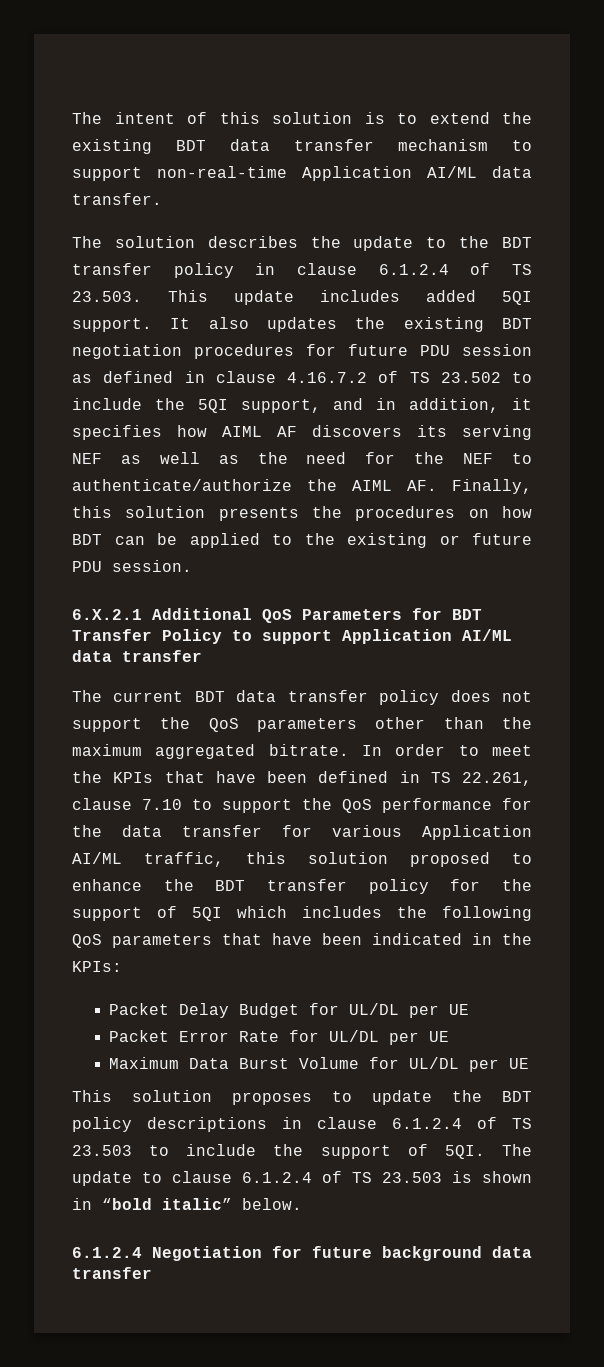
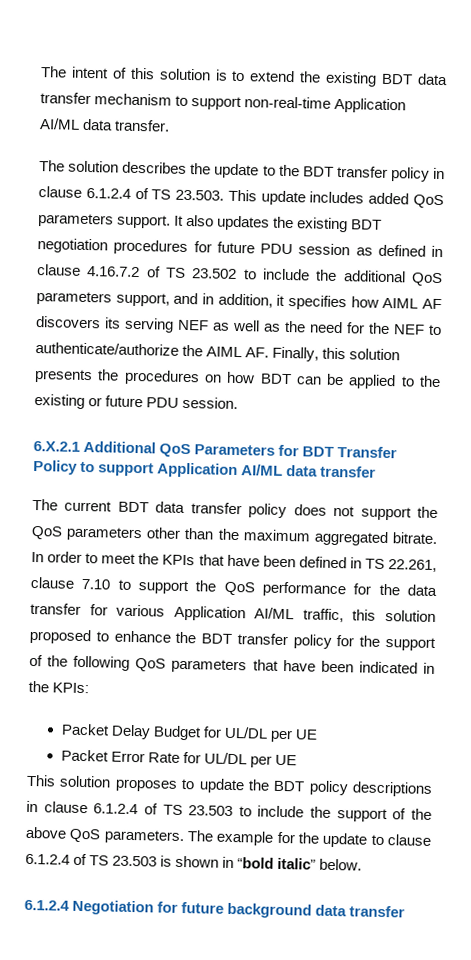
- The solution describes the update to the BDT transfer policy in clause 6.1.2.4 of TS 23.503. This update includes added 5QI support.
+ The solution describes the update to the BDT transfer policy in clause 6.1.2.4 of TS 23.503. This update includes added QoS parameters support.
- It also updates the existing BDT negotiation procedures for future PDU session as defined in clause 4.16.7.2 of TS 23.502 to include the 5QI support, and in addition, it specifies how AIML AF discovers its serving NEF as well as the need for the NEF to authenticate/authorize the AIML AF. Finally, this solution presents the procedures on how BDT can be applied to the existing or future PDU session.
+ It also updates the existing BDT negotiation procedures for future PDU session as defined in clause 4.16.7.2 of TS 23.502 to include the additional QoS parameters support, and in addition, it specifies how AIML AF discovers its serving NEF as well as the need for the NEF to authenticate/authorize the AIML AF. Finally, this solution presents the procedures on how BDT can be applied to the existing or future PDU session.
- In order to meet the KPIs that have been defined in TS 22.261, clause 7.10 to support the QoS performance for the data transfer for various Application AI/ML traffic, this solution proposed to enhance the BDT transfer policy for the support of 5QI which includes the following QoS parameters that have been indicated in the KPIs:
+ In order to meet the KPIs that have been defined in TS 22.261, clause 7.10 to support the QoS performance for the data transfer for various Application AI/ML traffic, this solution proposed to enhance the BDT transfer policy for the support of the following QoS parameters that have been indicated in the KPIs:
- Maximum Data Burst Volume for UL/DL per UE
- This solution proposes to update the BDT policy descriptions in clause 6.1.2.4 of TS 23.503 to include the support of 5QI. The update to clause 6.1.2.4 of TS 23.503 is shown in “bold italic” below.
+ This solution proposes to update the BDT policy descriptions in clause 6.1.2.4 of TS 23.503 to include the support of the above QoS parameters. The example for the update to clause 6.1.2.4 of TS 23.503 is shown in “bold italic” below.

